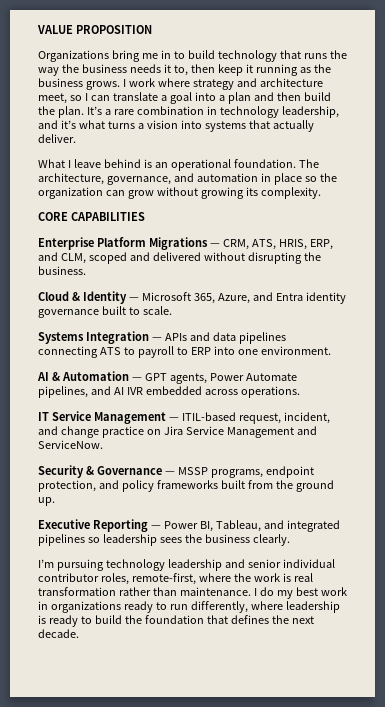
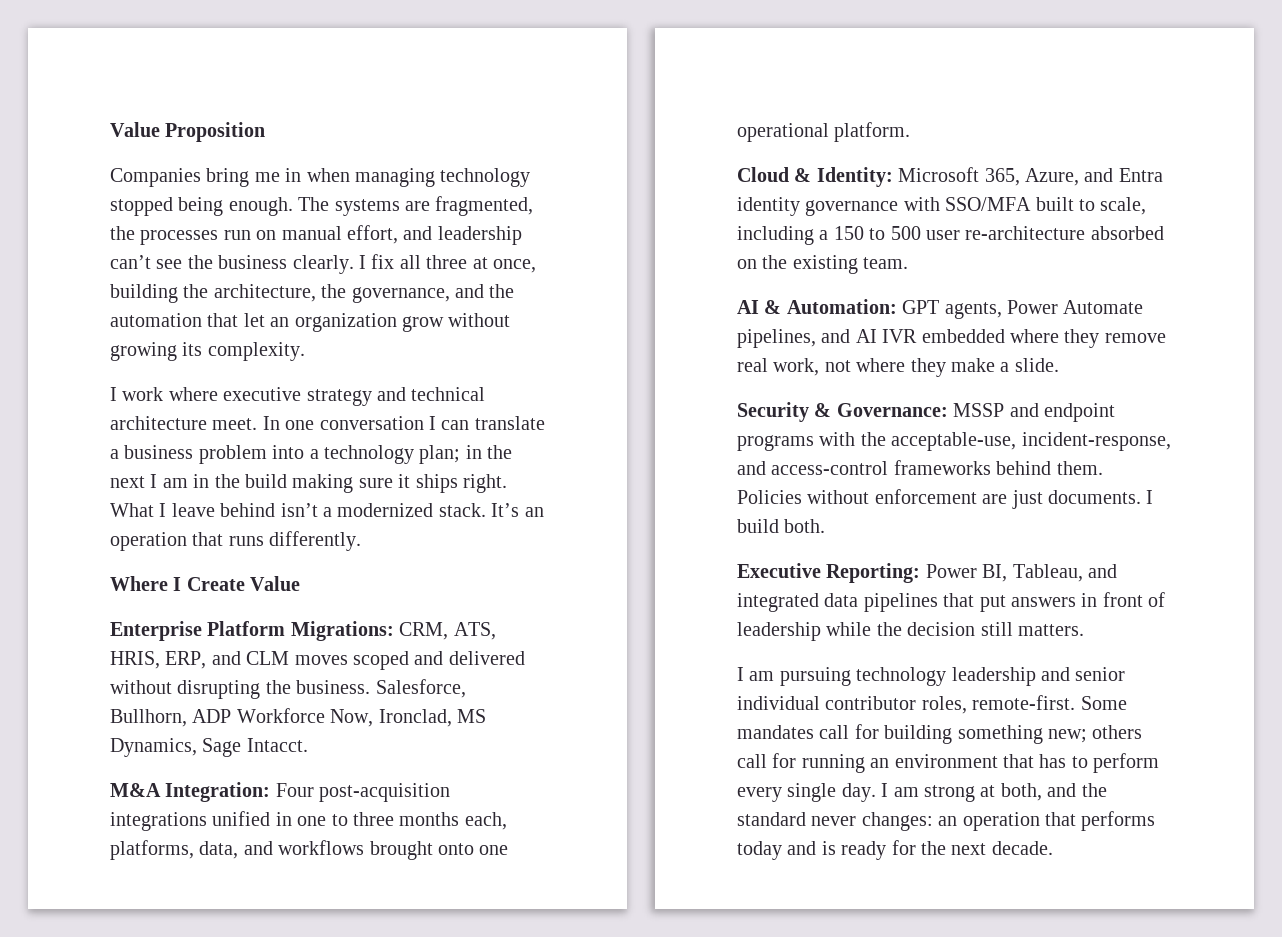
- VALUE PROPOSITION
- Organizations bring me in to build technology that runs the way the business needs it to, then keep it running as the business grows. I work where strategy and architecture meet, so I can translate a goal into a plan and then build the plan. It’s a rare combination in technology leadership, and it’s what turns a vision into systems that actually deliver.
- What I leave behind is an operational foundation. The architecture, governance, and automation in place so the organization can grow without growing its complexity.
+ Value Proposition
+ Companies bring me in when managing technology stopped being enough. The systems are fragmented, the processes run on manual effort, and leadership can’t see the business clearly. I fix all three at once, building the architecture, the governance, and the automation that let an organization grow without growing its complexity.
- CORE CAPABILITIES
+ I work where executive strategy and technical architecture meet. In one conversation I can translate a business problem into a technology plan; in the next I am in the build making sure it ships right. What I leave behind isn’t a modernized stack. It’s an operation that runs differently.
+ Where I Create Value
- Enterprise Platform Migrations — CRM, ATS, HRIS, ERP, and CLM, scoped and delivered without disrupting the business.
+ Enterprise Platform Migrations: CRM, ATS, HRIS, ERP, and CLM moves scoped and delivered without disrupting the business. Salesforce, Bullhorn, ADP Workforce Now, Ironclad, MS Dynamics, Sage Intacct.
+ M&A Integration: Four post-acquisition integrations unified in one to three months each, platforms, data, and workflows brought onto one operational platform.
- Cloud & Identity — Microsoft 365, Azure, and Entra identity governance built to scale.
- Systems Integration — APIs and data pipelines connecting ATS to payroll to ERP into one environment.
+ Cloud & Identity: Microsoft 365, Azure, and Entra identity governance with SSO/MFA built to scale, including a 150 to 500 user re-architecture absorbed on the existing team.
- AI & Automation — GPT agents, Power Automate pipelines, and AI IVR embedded across operations.
- IT Service Management — ITIL-based request, incident, and change practice on Jira Service Management and ServiceNow.
- Security & Governance — MSSP programs, endpoint protection, and policy frameworks built from the ground up.
+ AI & Automation: GPT agents, Power Automate pipelines, and AI IVR embedded where they remove real work, not where they make a slide.
+ Security & Governance: MSSP and endpoint programs with the acceptable-use, incident-response, and access-control frameworks behind them. Policies without enforcement are just documents. I build both.
- Executive Reporting — Power BI, Tableau, and integrated pipelines so leadership sees the business clearly.
- I’m pursuing technology leadership and senior individual contributor roles, remote-first, where the work is real transformation rather than maintenance. I do my best work in organizations ready to run differently, where leadership is ready to build the foundation that defines the next decade.
+ Executive Reporting: Power BI, Tableau, and integrated data pipelines that put answers in front of leadership while the decision still matters.
+ I am pursuing technology leadership and senior individual contributor roles, remote-first. Some mandates call for building something new; others call for running an environment that has to perform every single day. I am strong at both, and the standard never changes: an operation that performs today and is ready for the next decade.

